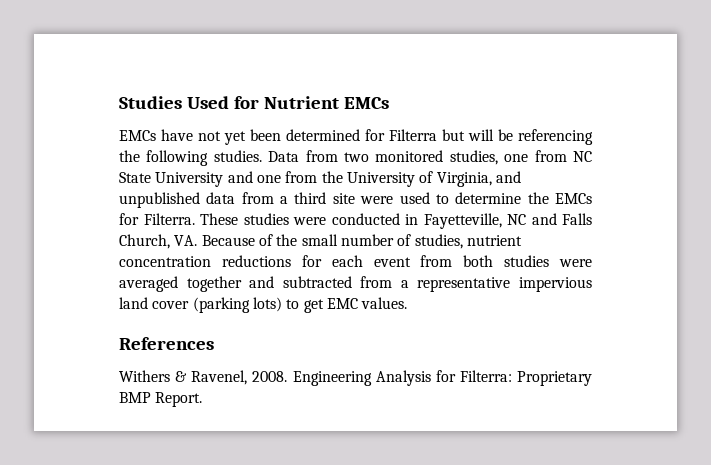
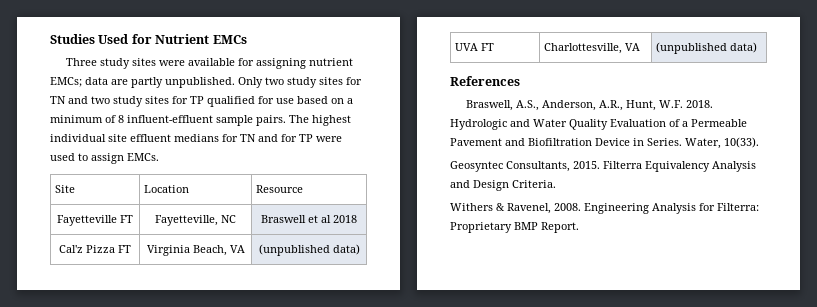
- EMCs have not yet been determined for Filterra but will be referencing the following studies. Data from two monitored studies, one from NC State University and one from the University of Virginia, and unpublished data from a third site were used to determine the EMCs for Filterra. These studies were conducted in Fayetteville, NC and Falls Church, VA. Because of the small number of studies, nutrient concentration reductions for each event from both studies were averaged together and subtracted from a representative impervious land cover (parking lots) to get EMC values.
+ Three study sites were available for assigning nutrient EMCs; data are partly unpublished. Only two study sites for TN and two study sites for TP qualified for use based on a minimum of 8 influent-effluent sample pairs. The highest individual site effluent medians for TN and for TP were used to assign EMCs.
+ Site | Location | Resource
+ Fayetteville FT | Fayetteville, NC | Braswell et al 2018
+ Cal'z Pizza FT | Virginia Beach, VA | (unpublished data)
+ UVA FT | Charlottesville, VA | (unpublished data)
  References
+ Braswell, A.S., Anderson, A.R., Hunt, W.F. 2018. Hydrologic and Water Quality Evaluation of a Permeable Pavement and Biofiltration Device in Series. Water, 10(33).
+ Geosyntec Consultants, 2015. Filterra Equivalency Analysis and Design Criteria.

